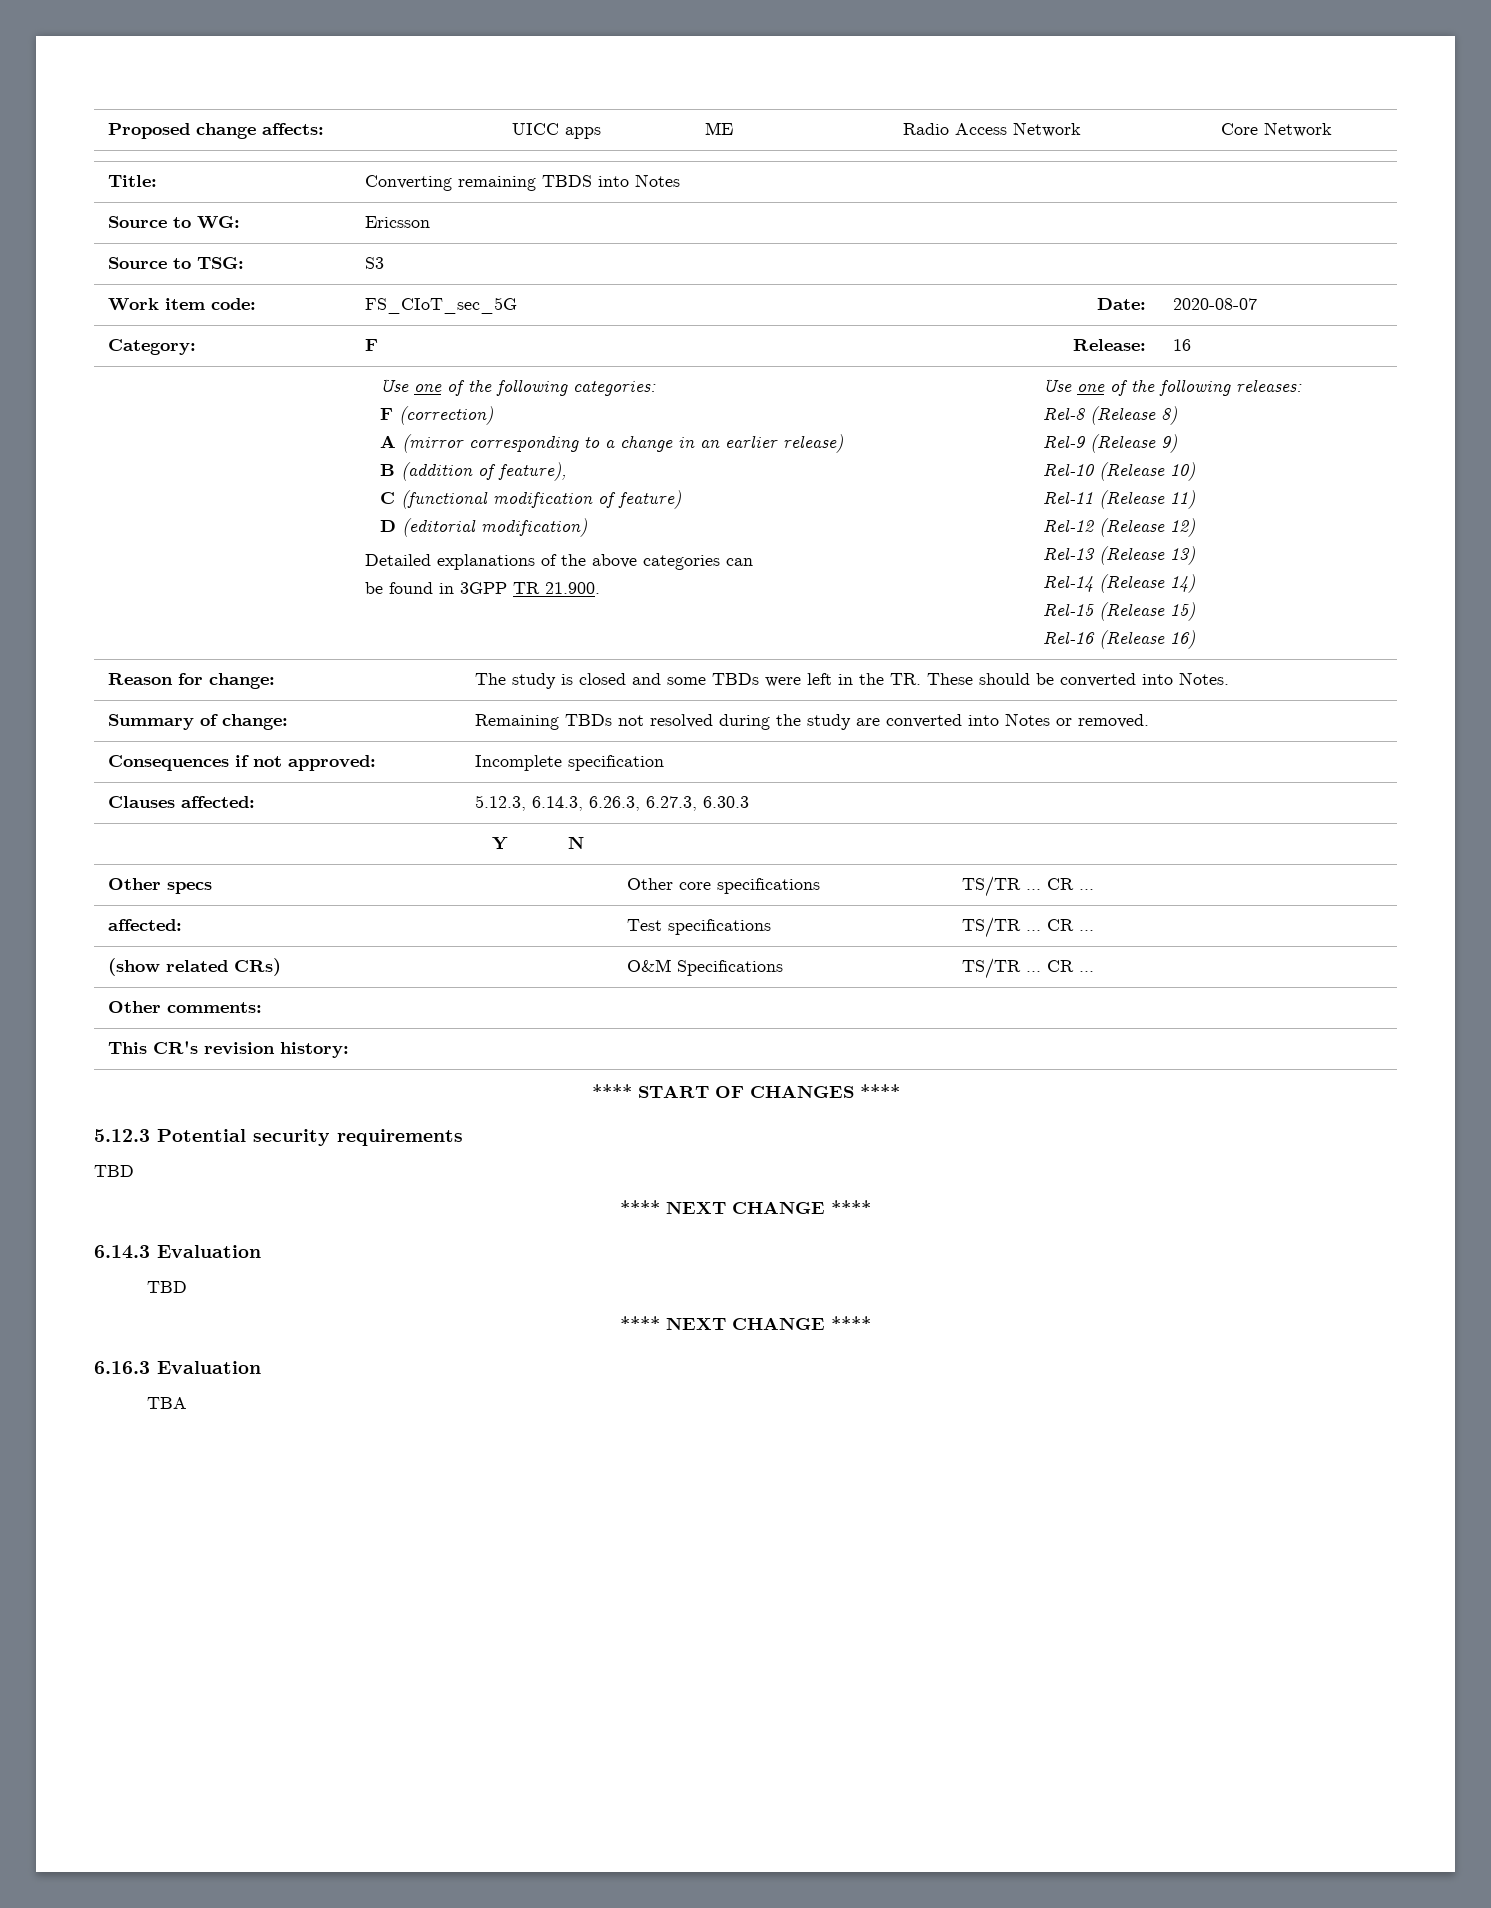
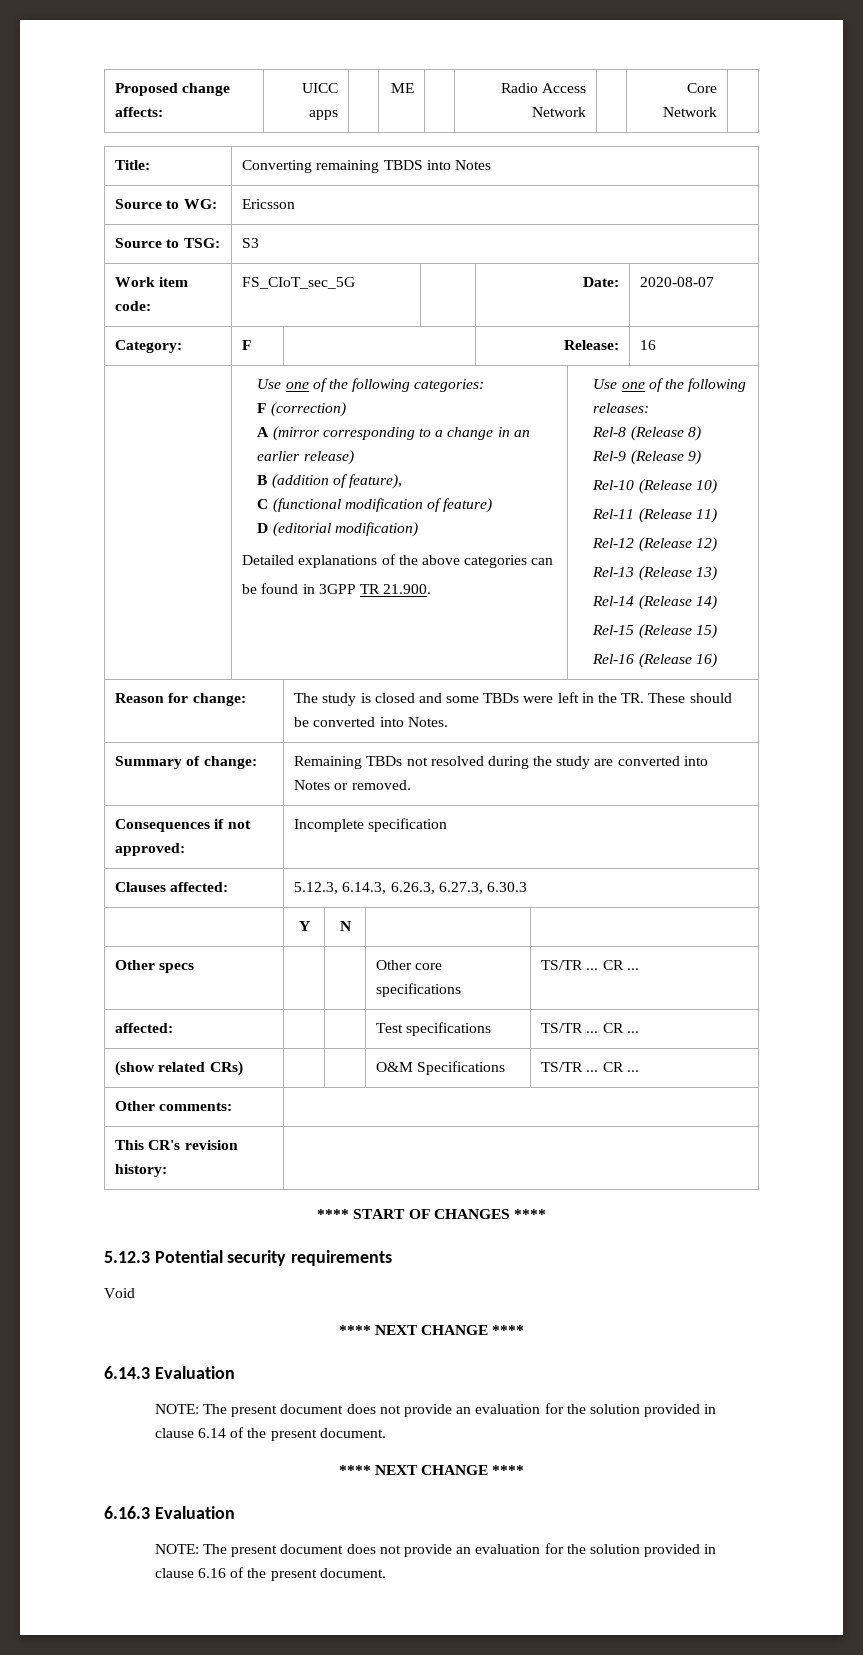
  5.12.3 Potential security requirements
- TBD
+ Void
  6.14.3 Evaluation
- TBD
+ NOTE: The present document does not provide an evaluation for the solution provided in clause 6.14 of the present document.
- TBA
+ NOTE: The present document does not provide an evaluation for the solution provided in clause 6.16 of the present document.

